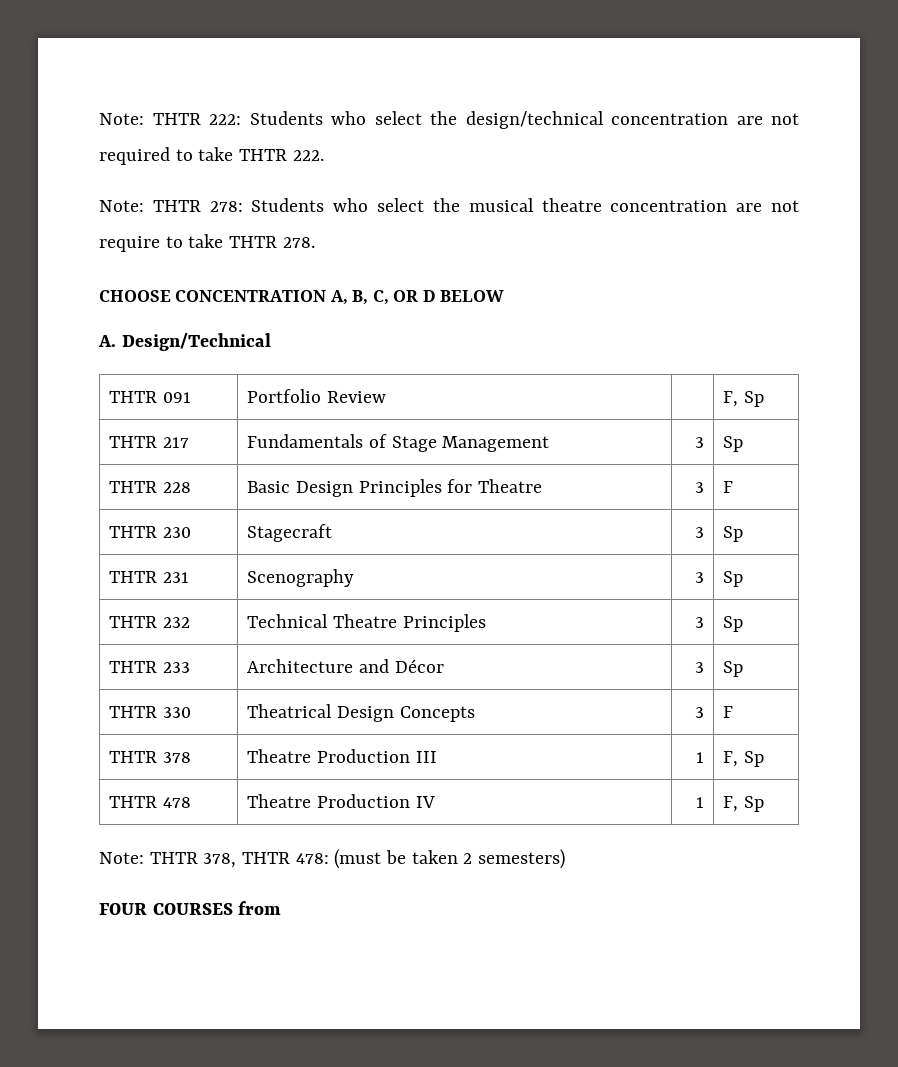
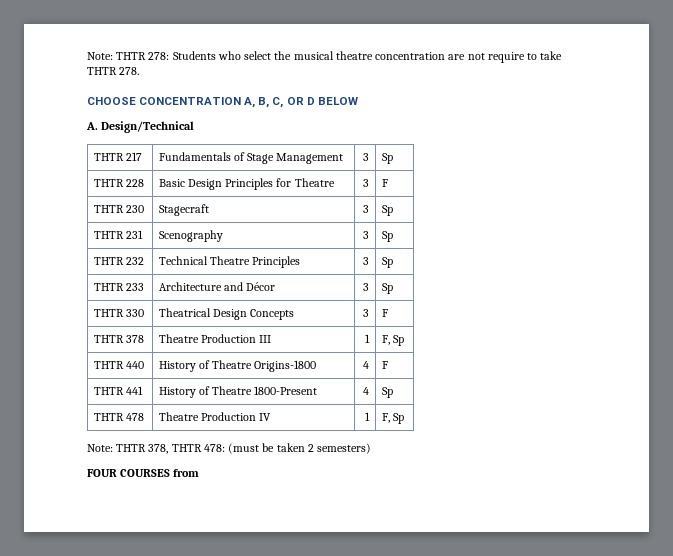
- Note: THTR 222: Students who select the design/technical concentration are not required to take THTR 222.
- THTR 091 | Portfolio Review | | F, Sp
+ THTR 440 | History of Theatre Origins-1800 | 4 | F
+ THTR 441 | History of Theatre 1800-Present | 4 | Sp

